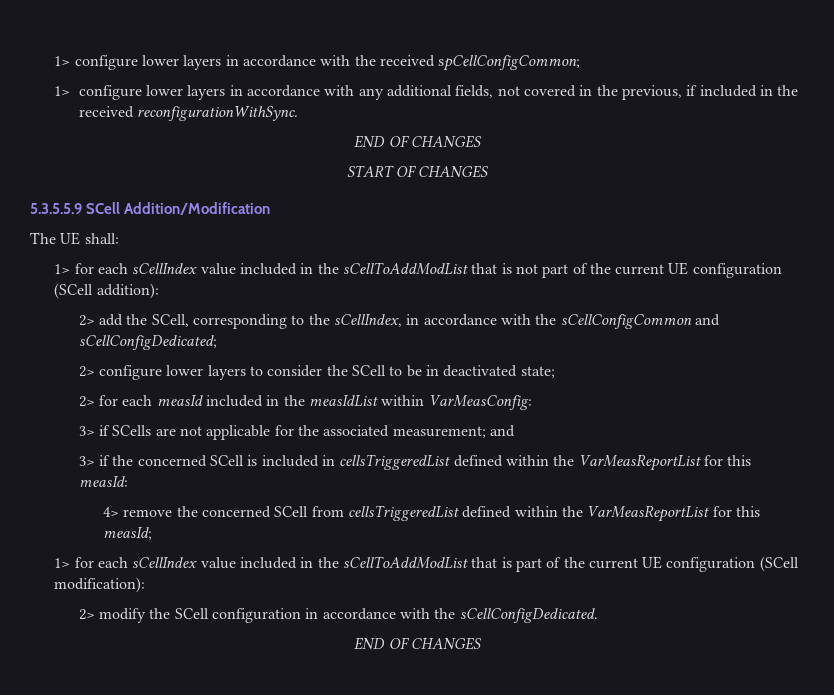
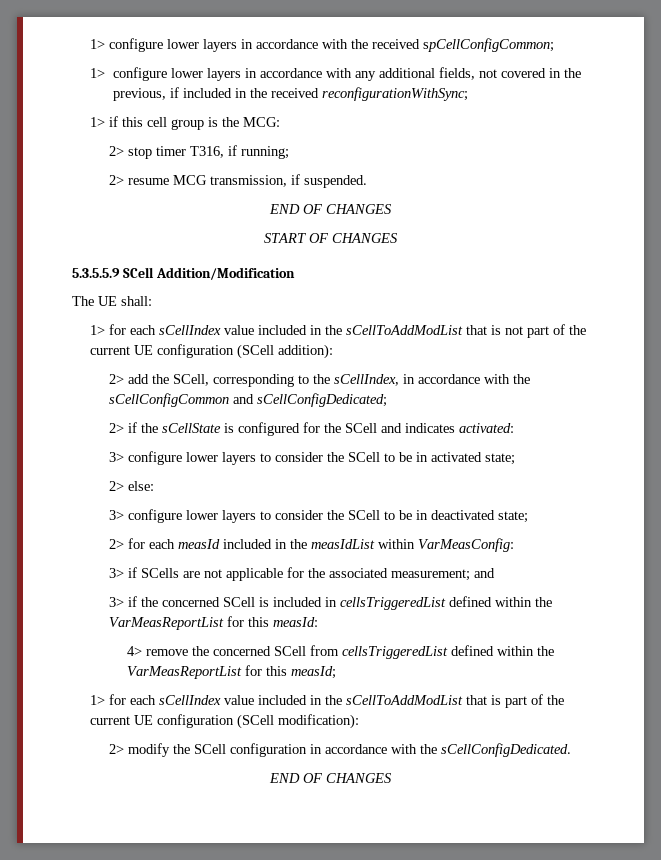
- 1> configure lower layers in accordance with any additional fields, not covered in the previous, if included in the received reconfigurationWithSync.
+ 1> configure lower layers in accordance with any additional fields, not covered in the previous, if included in the received reconfigurationWithSync;
+ 1> if this cell group is the MCG:
+ 2> stop timer T316, if running;
+ 2> resume MCG transmission, if suspended.
- 2> configure lower layers to consider the SCell to be in deactivated state;
+ 2> if the sCellState is configured for the SCell and indicates activated:
+ 3> configure lower layers to consider the SCell to be in activated state;
+ 2> else:
+ 3> configure lower layers to consider the SCell to be in deactivated state;

